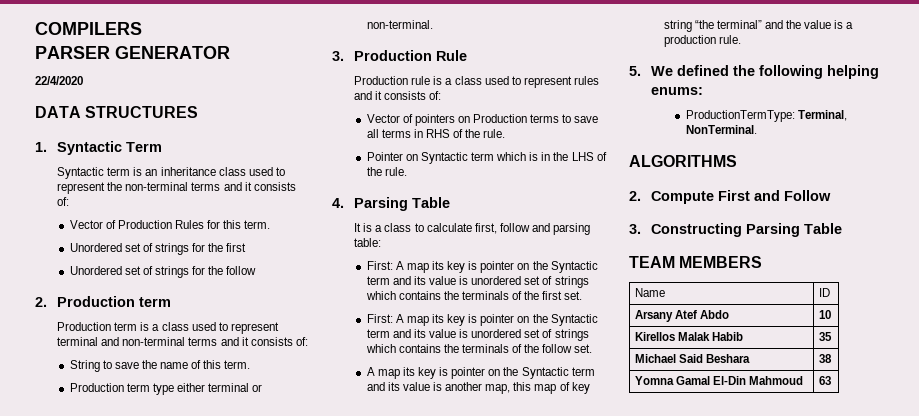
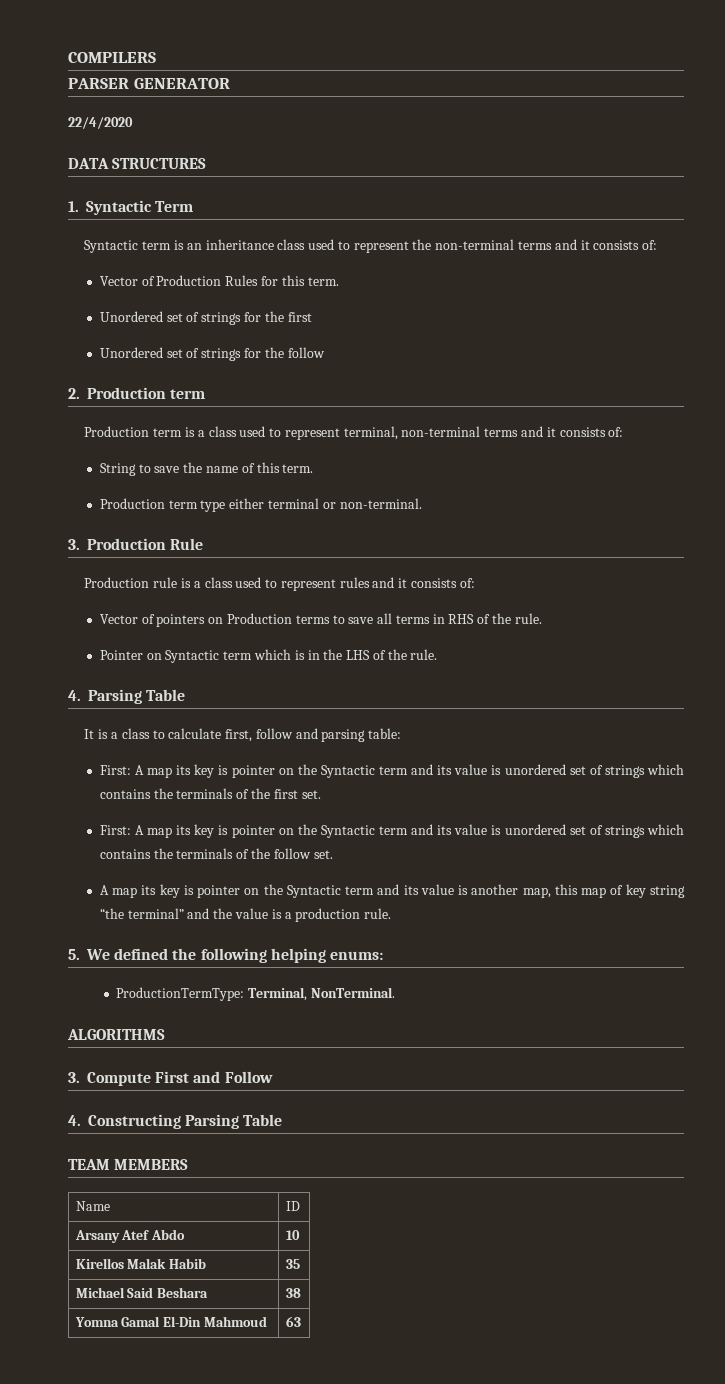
- Production term is a class used to represent terminal and non-terminal terms and it consists of:
+ Production term is a class used to represent terminal, non-terminal terms and it consists of:
- 2. Compute First and Follow
+ 3. Compute First and Follow
- 3. Constructing Parsing Table
+ 4. Constructing Parsing Table

